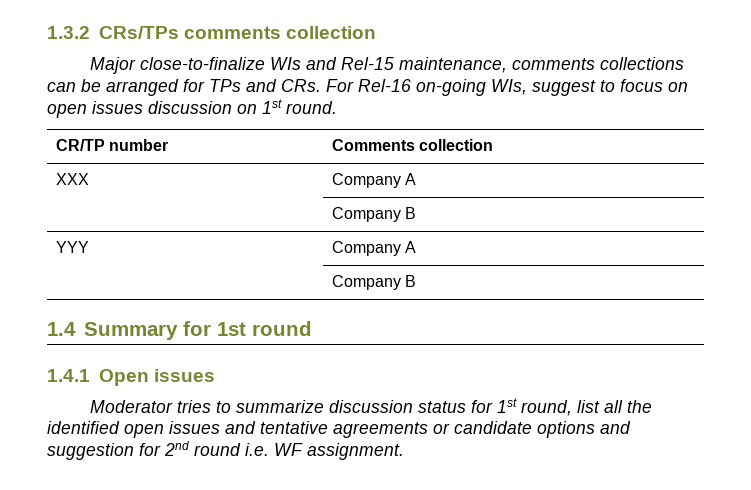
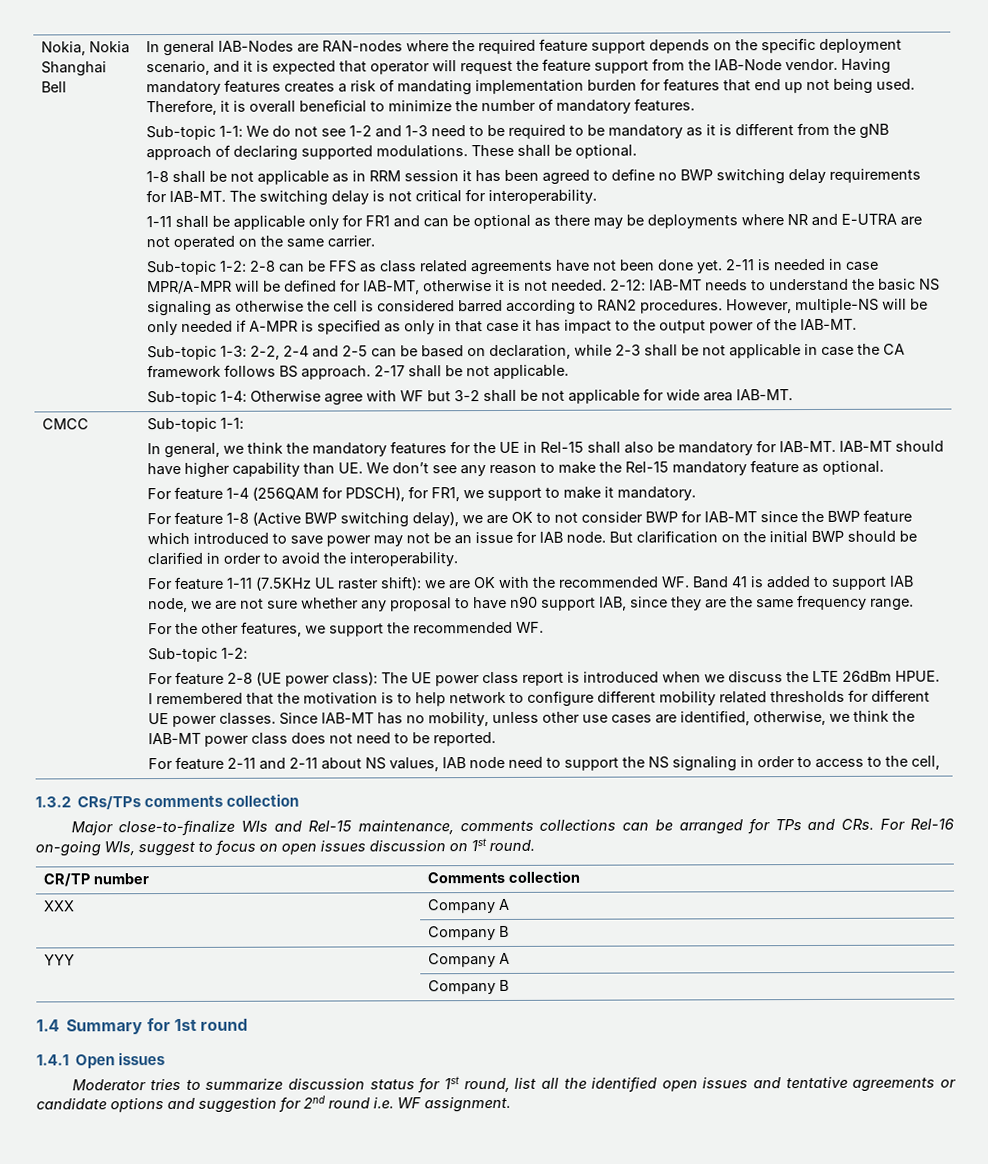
+ Nokia, Nokia Shanghai Bell | In general IAB-Nodes are RAN-nodes where the required feature support depends on the specific deployment scenario, and it is expected that operator will request the feature support from the IAB-Node vendor. Having mandatory features creates a risk of mandating implementation burden for features that end up not being used. Therefore, it is overall beneficial to minimize the number of mandatory features.
+ Sub-topic 1-1: We do not see 1-2 and 1-3 need to be required to be mandatory as it is different from the gNB approach of declaring supported modulations. These shall be optional.
+ 1-8 shall be not applicable as in RRM session it has been agreed to define no BWP switching delay requirements for IAB-MT. The switching delay is not critical for interoperability.
+ 1-11 shall be applicable only for FR1 and can be optional as there may be deployments where NR and E-UTRA are not operated on the same carrier.
+ Sub-topic 1-2: 2-8 can be FFS as class related agreements have not been done yet. 2-11 is needed in case MPR/A-MPR will be defined for IAB-MT, otherwise it is not needed. 2-12: IAB-MT needs to understand the basic NS signaling as otherwise the cell is considered barred according to RAN2 procedures. However, multiple-NS will be only needed if A-MPR is specified as only in that case it has impact to the output power of the IAB-MT.
+ Sub-topic 1-3: 2-2, 2-4 and 2-5 can be based on declaration, while 2-3 shall be not applicable in case the CA framework follows BS approach. 2-17 shall be not applicable.
+ Sub-topic 1-4: Otherwise agree with WF but 3-2 shall be not applicable for wide area IAB-MT.
+ CMCC | Sub-topic 1-1:
+ In general, we think the mandatory features for the UE in Rel-15 shall also be mandatory for IAB-MT. IAB-MT should have higher capability than UE. We don’t see any reason to make the Rel-15 mandatory feature as optional.
+ For feature 1-4 (256QAM for PDSCH), for FR1, we support to make it mandatory.
+ For feature 1-8 (Active BWP switching delay), we are OK to not consider BWP for IAB-MT since the BWP feature which introduced to save power may not be an issue for IAB node. But clarification on the initial BWP should be clarified in order to avoid the interoperability.
+ For feature 1-11 (7.5KHz UL raster shift): we are OK with the recommended WF. Band 41 is added to support IAB node, we are not sure whether any proposal to have n90 support IAB, since they are the same frequency range.
+ For the other features, we support the recommended WF.
+ Sub-topic 1-2:
+ For feature 2-8 (UE power class): The UE power class report is introduced when we discuss the LTE 26dBm HPUE. I remembered that the motivation is to help network to configure different mobility related thresholds for different UE power classes. Since IAB-MT has no mobility, unless other use cases are identified, otherwise, we think the IAB-MT power class does not need to be reported.
+ For feature 2-11 and 2-11 about NS values, IAB node need to support the NS signaling in order to access to the cell,

